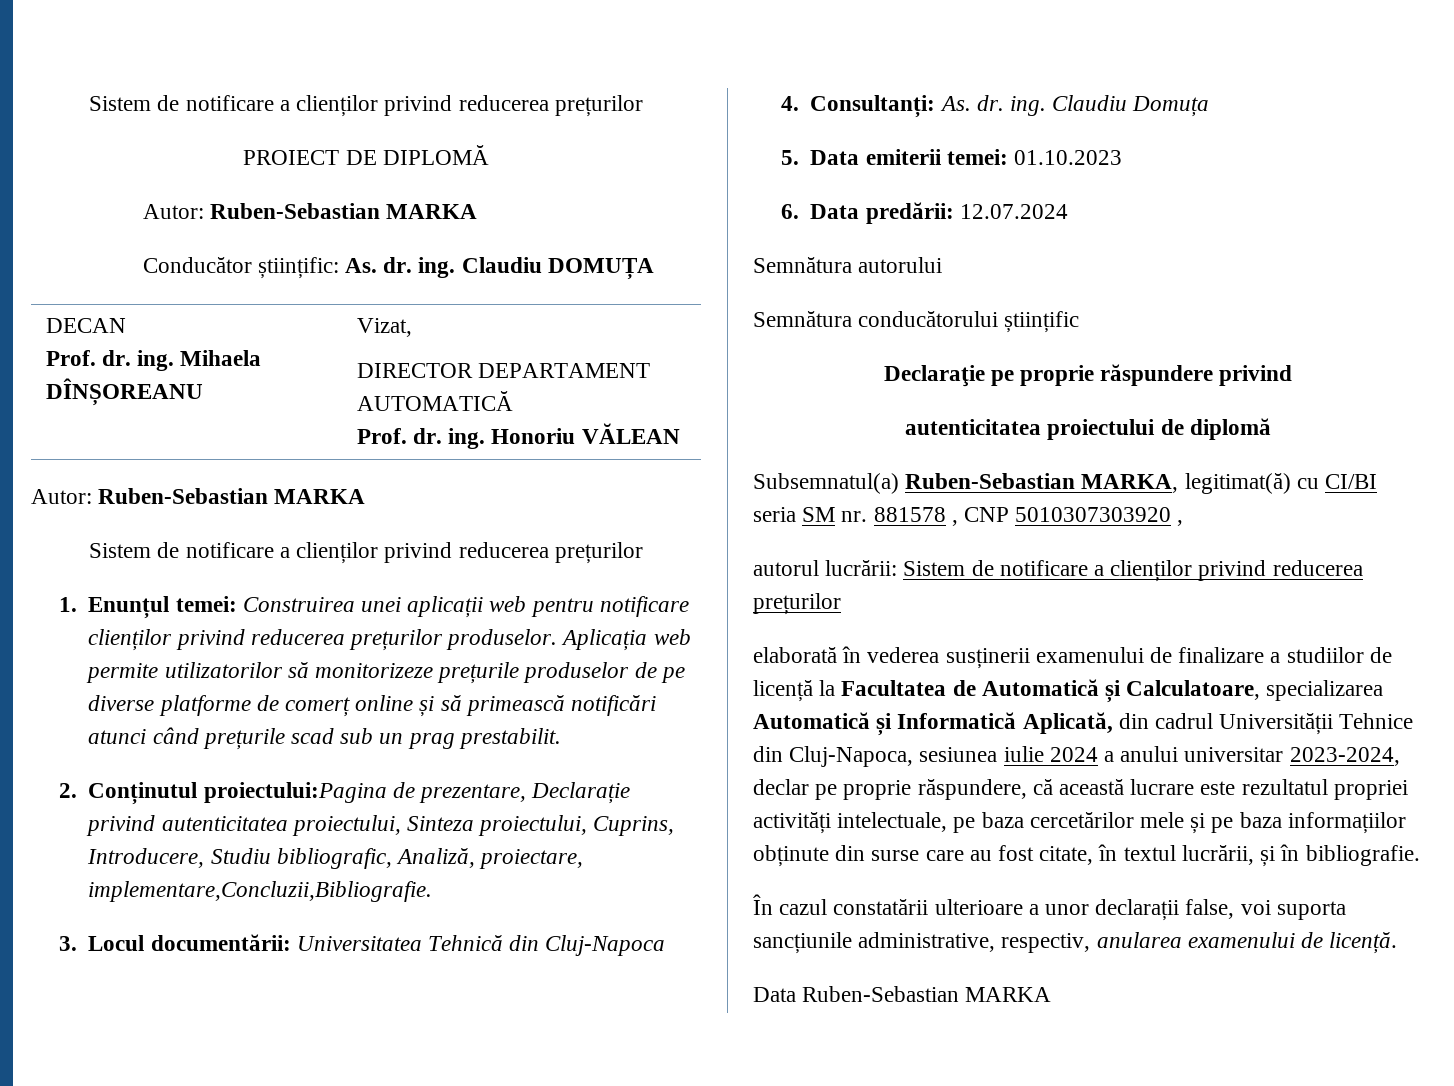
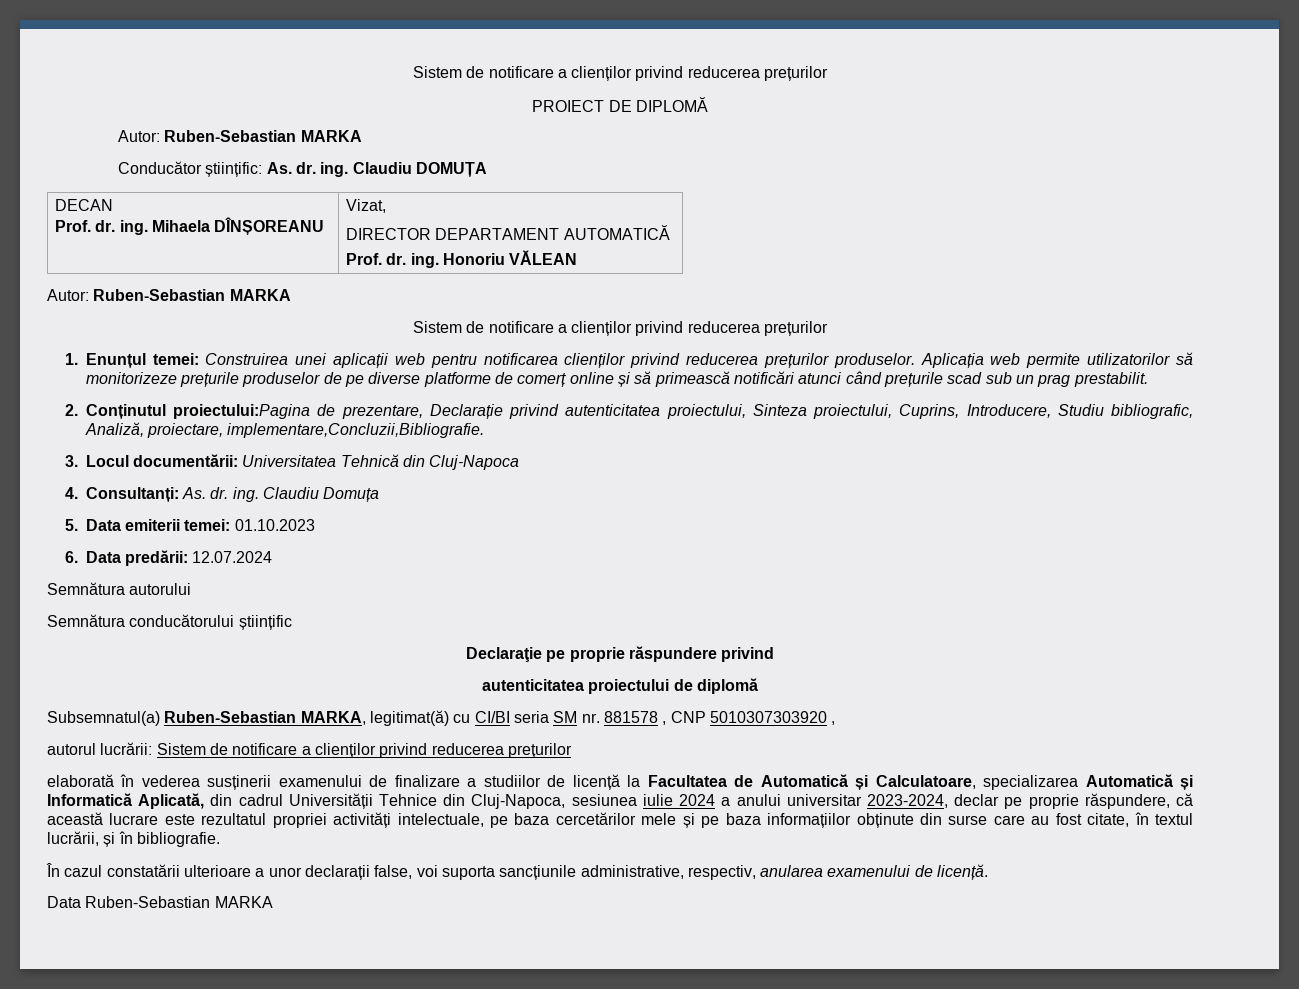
- 1. Enunțul temei: Construirea unei aplicații web pentru notificare clienților privind reducerea prețurilor produselor.
+ 1. Enunțul temei: Construirea unei aplicații web pentru notificarea clienților privind reducerea prețurilor produselor.

